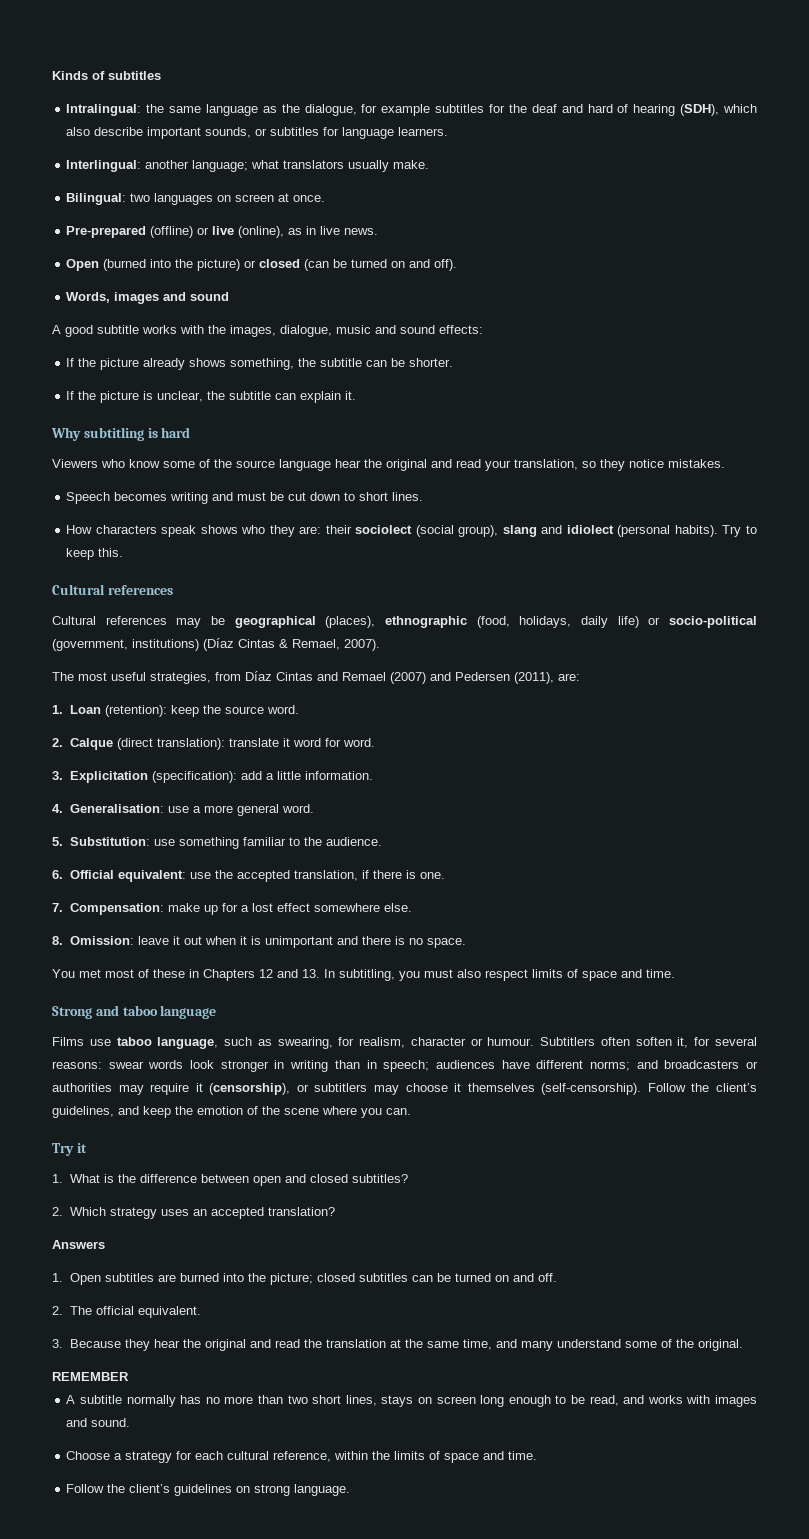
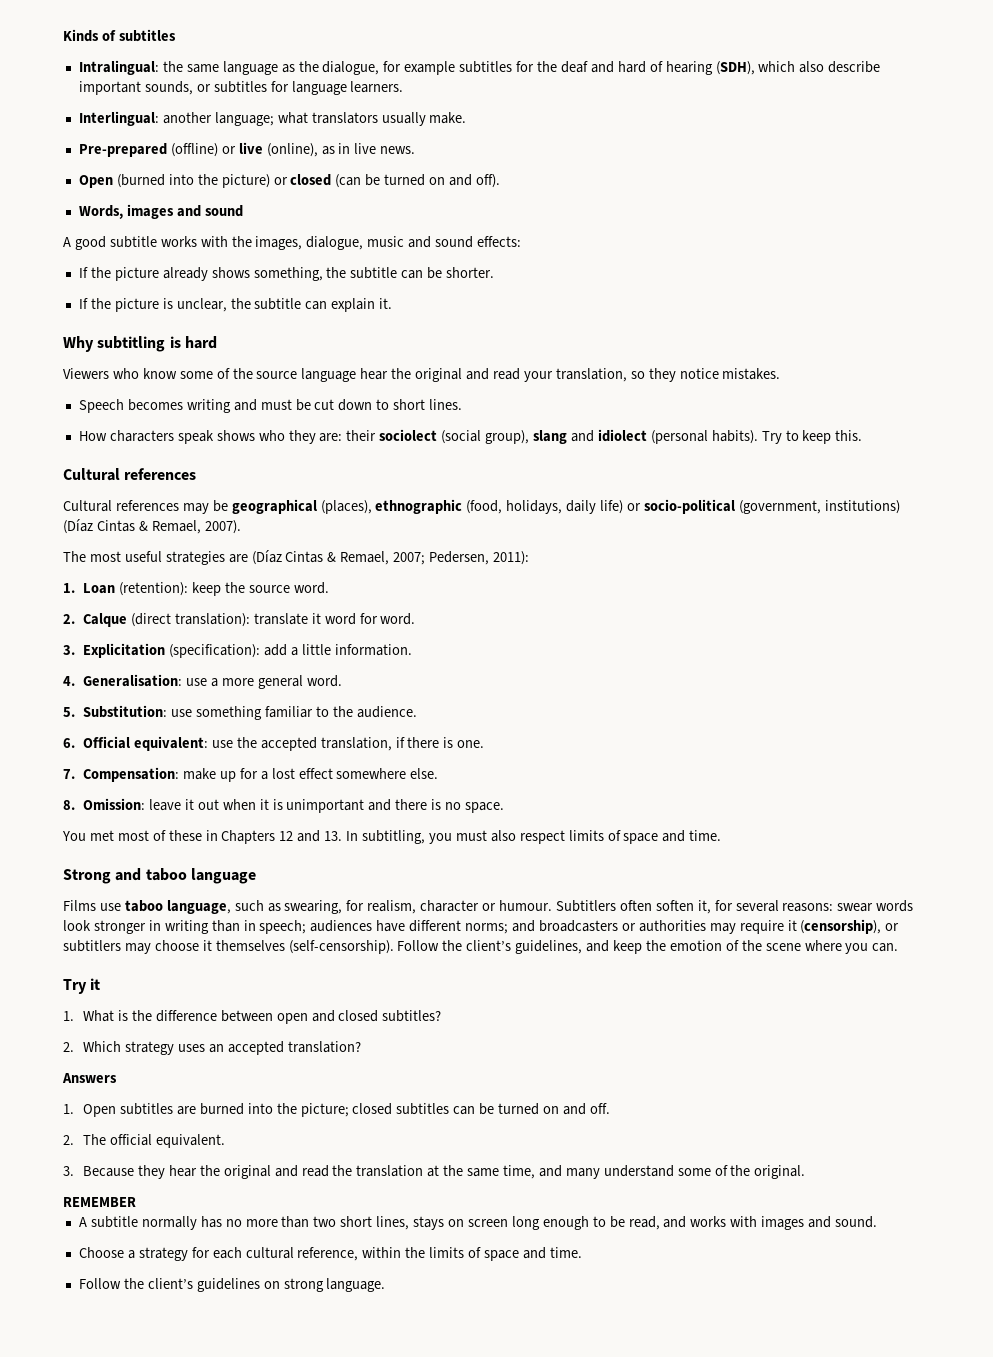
- Bilingual: two languages on screen at once.
- The most useful strategies, from Díaz Cintas and Remael (2007) and Pedersen (2011), are:
+ The most useful strategies are (Díaz Cintas & Remael, 2007; Pedersen, 2011):

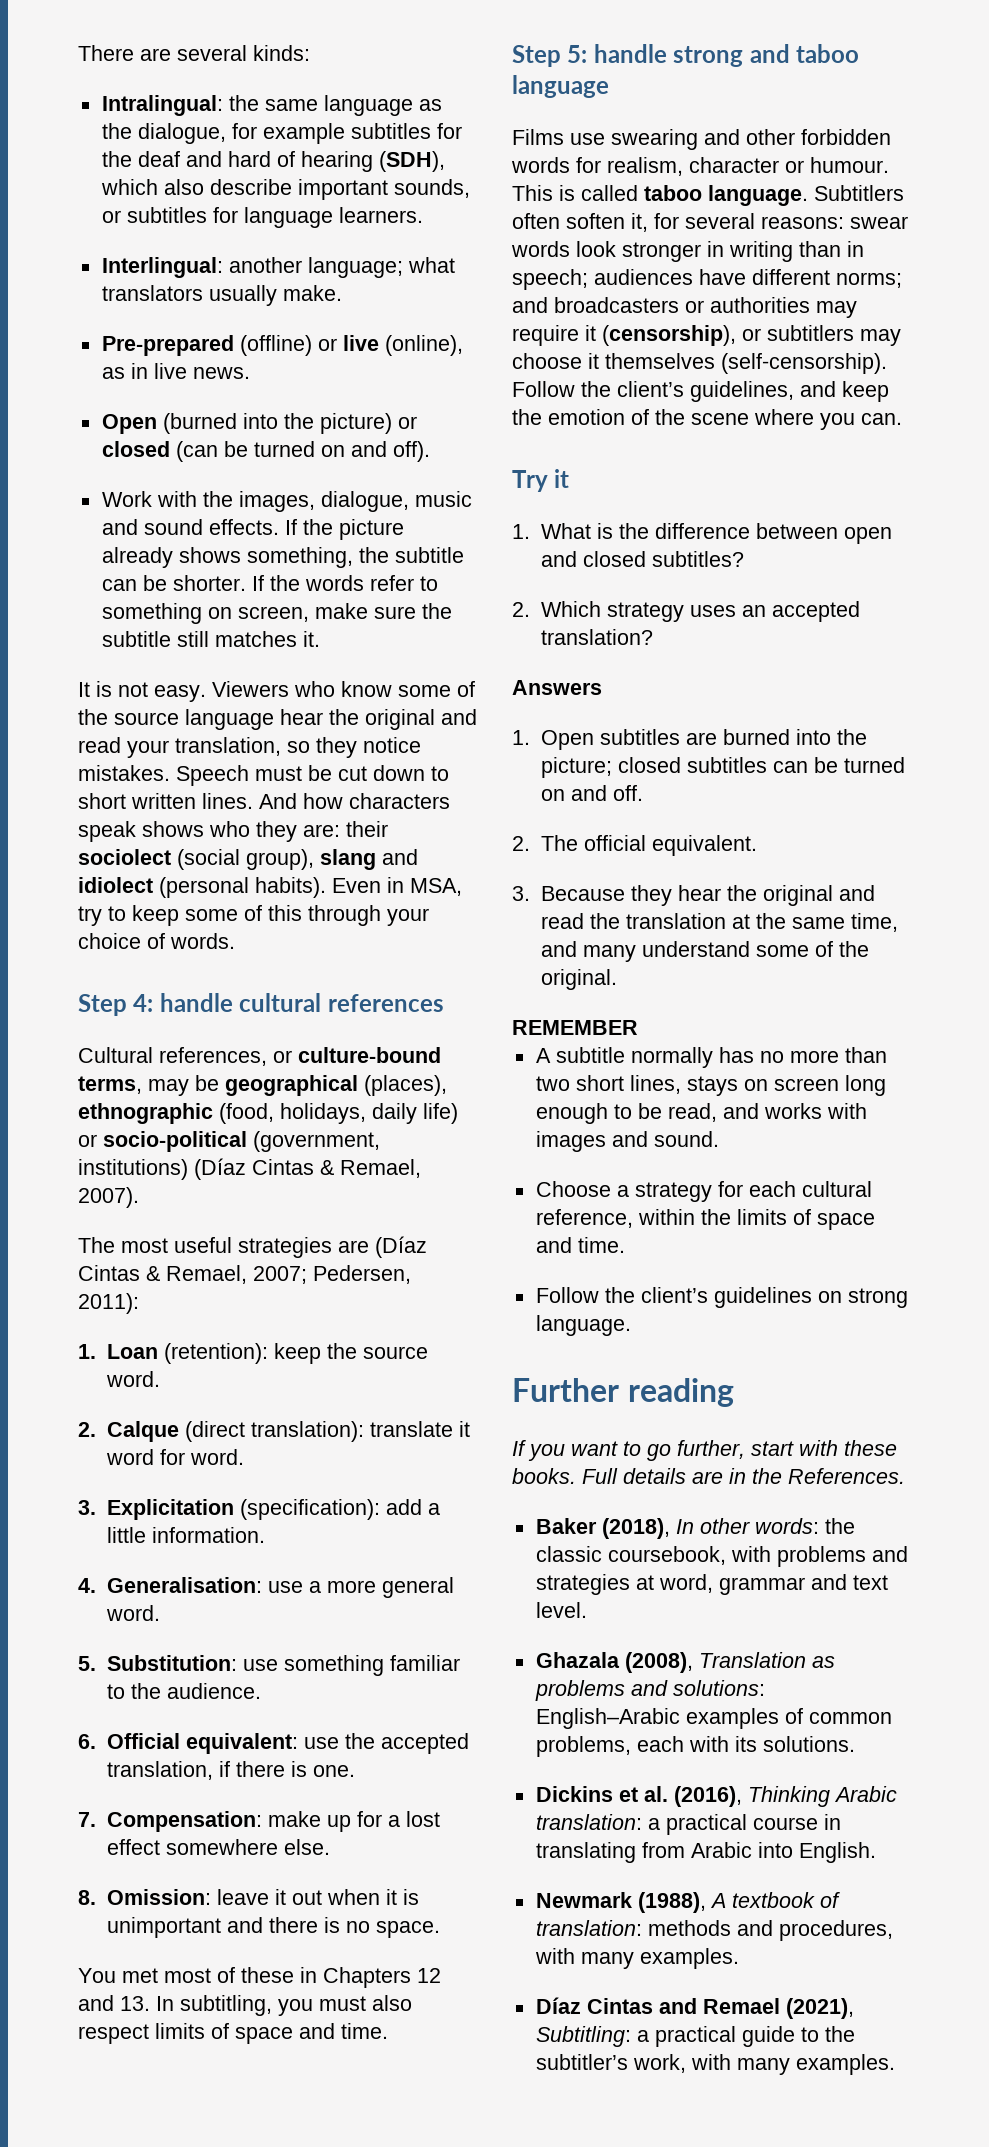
- Kinds of subtitles
+ There are several kinds:
- Words, images and sound
- A good subtitle works with the images, dialogue, music and sound effects:
- If the picture already shows something, the subtitle can be shorter.
- If the picture is unclear, the subtitle can explain it.
- Why subtitling is hard
- Viewers who know some of the source language hear the original and read your translation, so they notice mistakes.
- Speech becomes writing and must be cut down to short lines.
- How characters speak shows who they are: their sociolect (social group), slang and idiolect (personal habits).
+ Work with the images, dialogue, music and sound effects. If the picture already shows something, the subtitle can be shorter. If the words refer to something on screen, make sure the subtitle still matches it.
+ It is not easy. Viewers who know some of the source language hear the original and read your translation, so they notice mistakes. Speech must be cut down to short written lines. And how characters speak shows who they are: their sociolect (social group), slang and idiolect (personal habits).
- Try to keep this.
- Cultural references
- Cultural references may be geographical (places), ethnographic (food, holidays, daily life) or socio-political (government, institutions) (Díaz Cintas & Remael, 2007).
+ Even in MSA, try to keep some of this through your choice of words.
+ Step 4: handle cultural references
+ Cultural references, or culture-bound terms, may be geographical (places), ethnographic (food, holidays, daily life) or socio-political (government, institutions) (Díaz Cintas & Remael, 2007).
- Strong and taboo language
+ Step 5: handle strong and taboo language
- Films use taboo language, such as swearing, for realism, character or humour.
+ Films use swearing and other forbidden words for realism, character or humour.
+ This is called taboo language.
+ Further reading
+ If you want to go further, start with these books. Full details are in the References.
+ Baker (2018), In other words: the classic coursebook, with problems and strategies at word, grammar and text level.
+ Ghazala (2008), Translation as problems and solutions: English–Arabic examples of common problems, each with its solutions.
+ Dickins et al. (2016), Thinking Arabic translation: a practical course in translating from Arabic into English.
+ Newmark (1988), A textbook of translation: methods and procedures, with many examples.
+ Díaz Cintas and Remael (2021), Subtitling: a practical guide to the subtitler’s work, with many examples.

